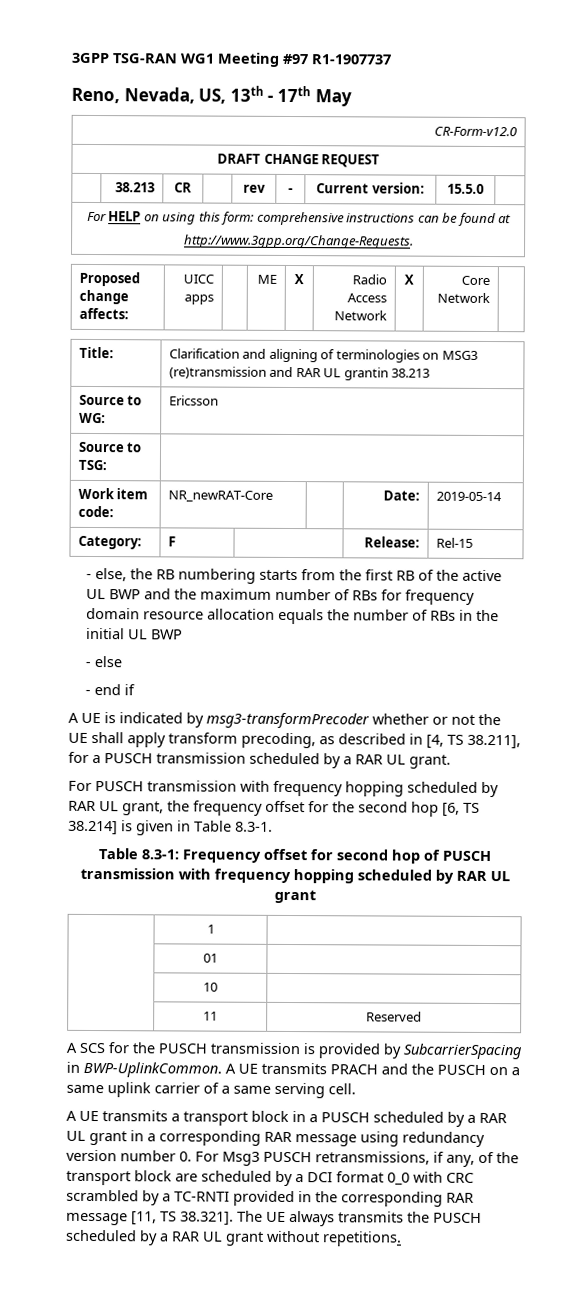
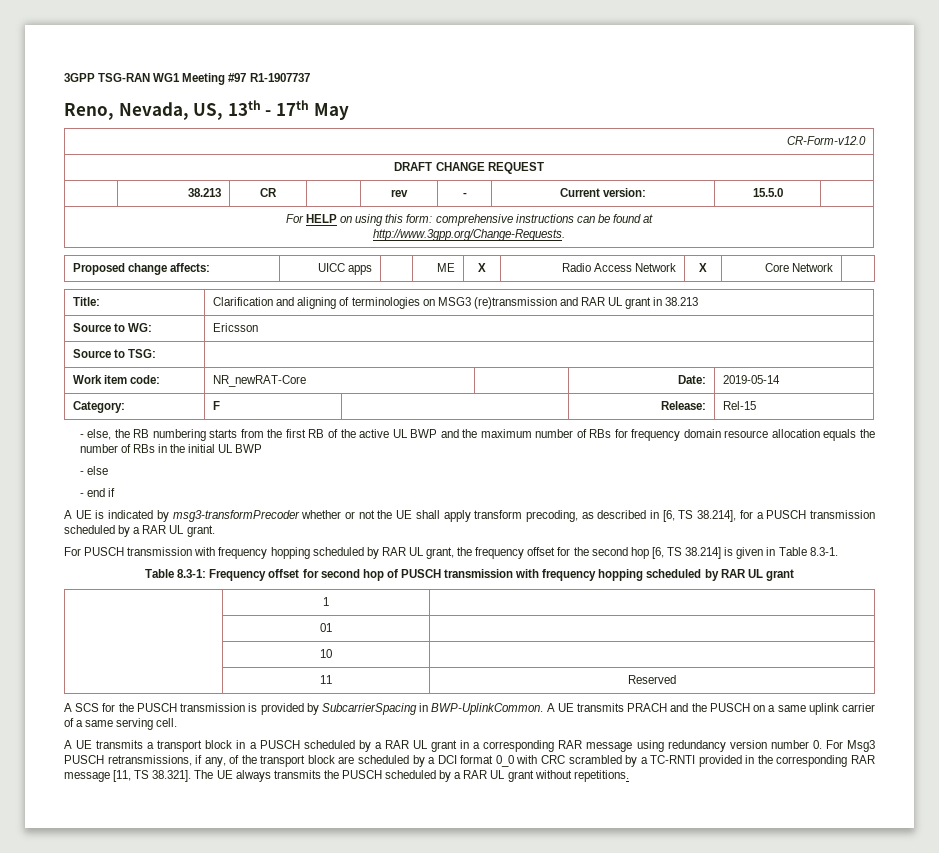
- Title: | Clarification and aligning of terminologies on MSG3 (re)transmission and RAR UL grantin 38.213
+ Title: | Clarification and aligning of terminologies on MSG3 (re)transmission and RAR UL grant in 38.213
- A UE is indicated by msg3-transformPrecoder whether or not the UE shall apply transform precoding, as described in [4, TS 38.211], for a PUSCH transmission scheduled by a RAR UL grant.
+ A UE is indicated by msg3-transformPrecoder whether or not the UE shall apply transform precoding, as described in [6, TS 38.214], for a PUSCH transmission scheduled by a RAR UL grant.

